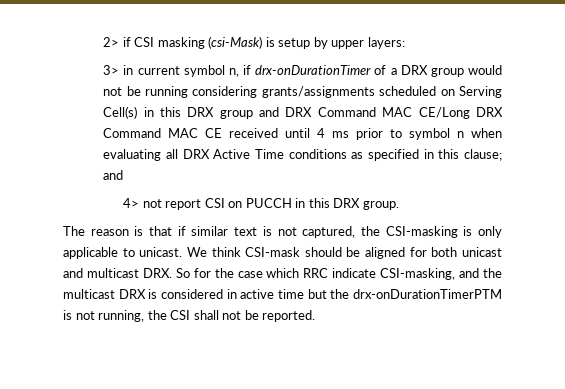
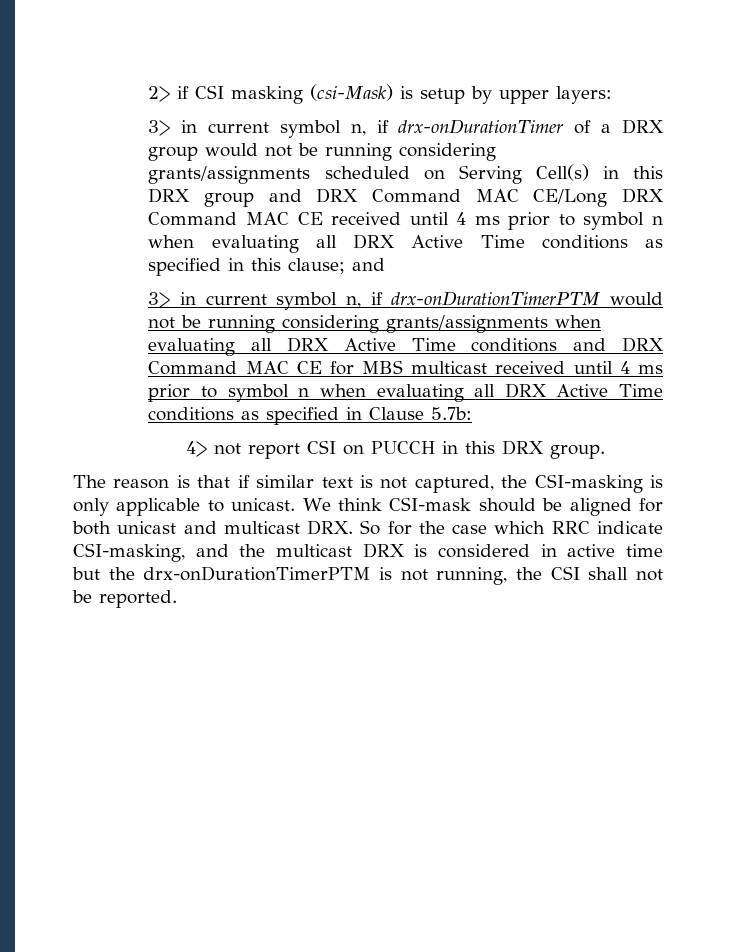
+ 3> in current symbol n, if drx-onDurationTimerPTM would not be running considering grants/assignments when evaluating all DRX Active Time conditions and DRX Command MAC CE for MBS multicast received until 4 ms prior to symbol n when evaluating all DRX Active Time conditions as specified in Clause 5.7b:

